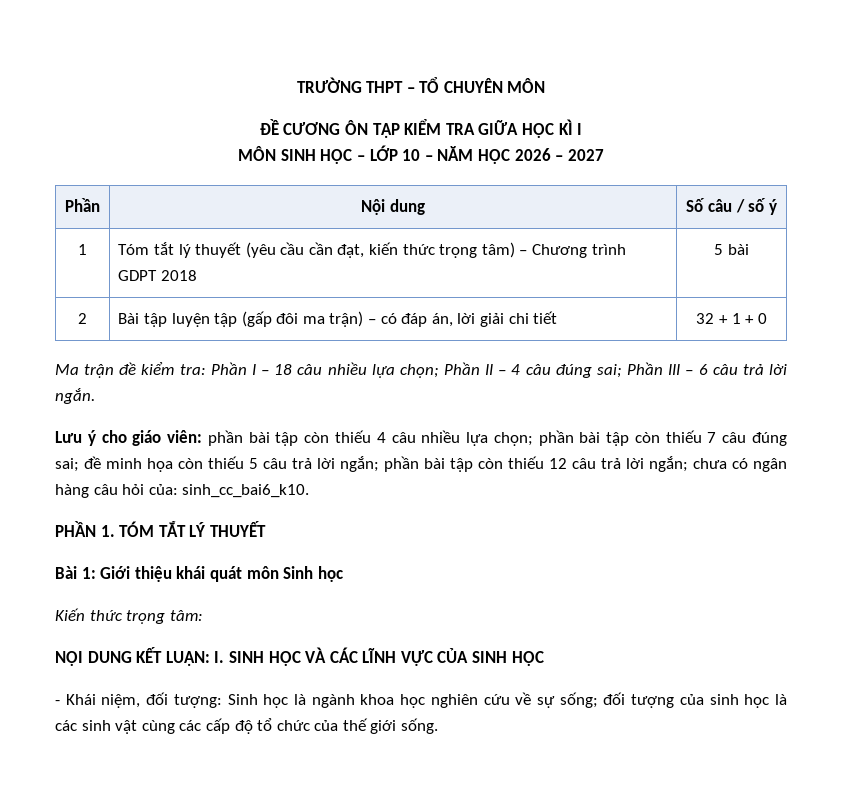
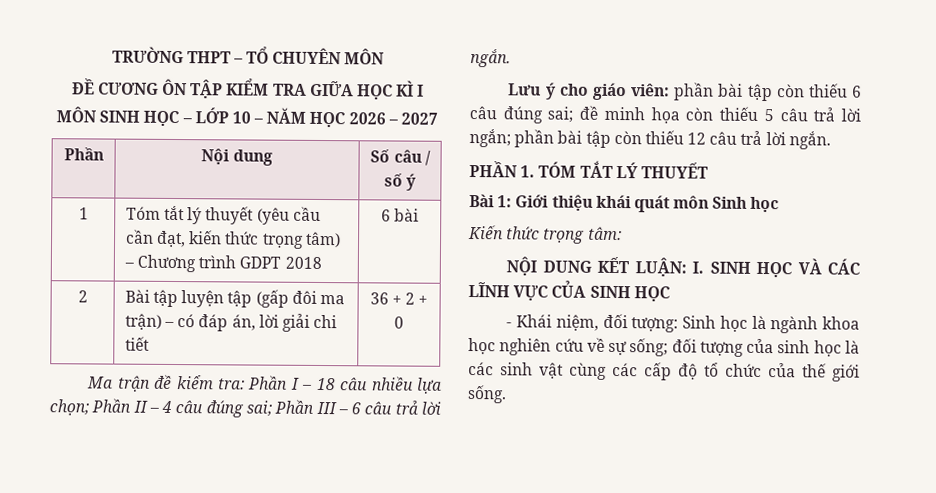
- 1 | Tóm tắt lý thuyết (yêu cầu cần đạt, kiến thức trọng tâm) – Chương trình GDPT 2018 | 5 bài
+ 1 | Tóm tắt lý thuyết (yêu cầu cần đạt, kiến thức trọng tâm) – Chương trình GDPT 2018 | 6 bài
- 2 | Bài tập luyện tập (gấp đôi ma trận) – có đáp án, lời giải chi tiết | 32 + 1 + 0
+ 2 | Bài tập luyện tập (gấp đôi ma trận) – có đáp án, lời giải chi tiết | 36 + 2 + 0
- Lưu ý cho giáo viên: phần bài tập còn thiếu 4 câu nhiều lựa chọn; phần bài tập còn thiếu 7 câu đúng sai; đề minh họa còn thiếu 5 câu trả lời ngắn; phần bài tập còn thiếu 12 câu trả lời ngắn; chưa có ngân hàng câu hỏi của: sinh_cc_bai6_k10.
+ Lưu ý cho giáo viên: phần bài tập còn thiếu 6 câu đúng sai; đề minh họa còn thiếu 5 câu trả lời ngắn; phần bài tập còn thiếu 12 câu trả lời ngắn.

